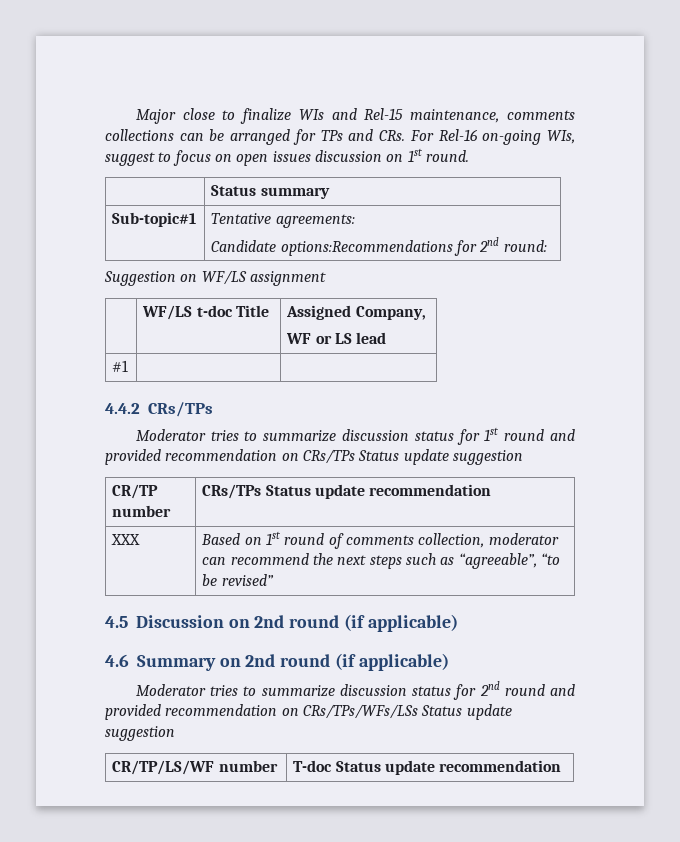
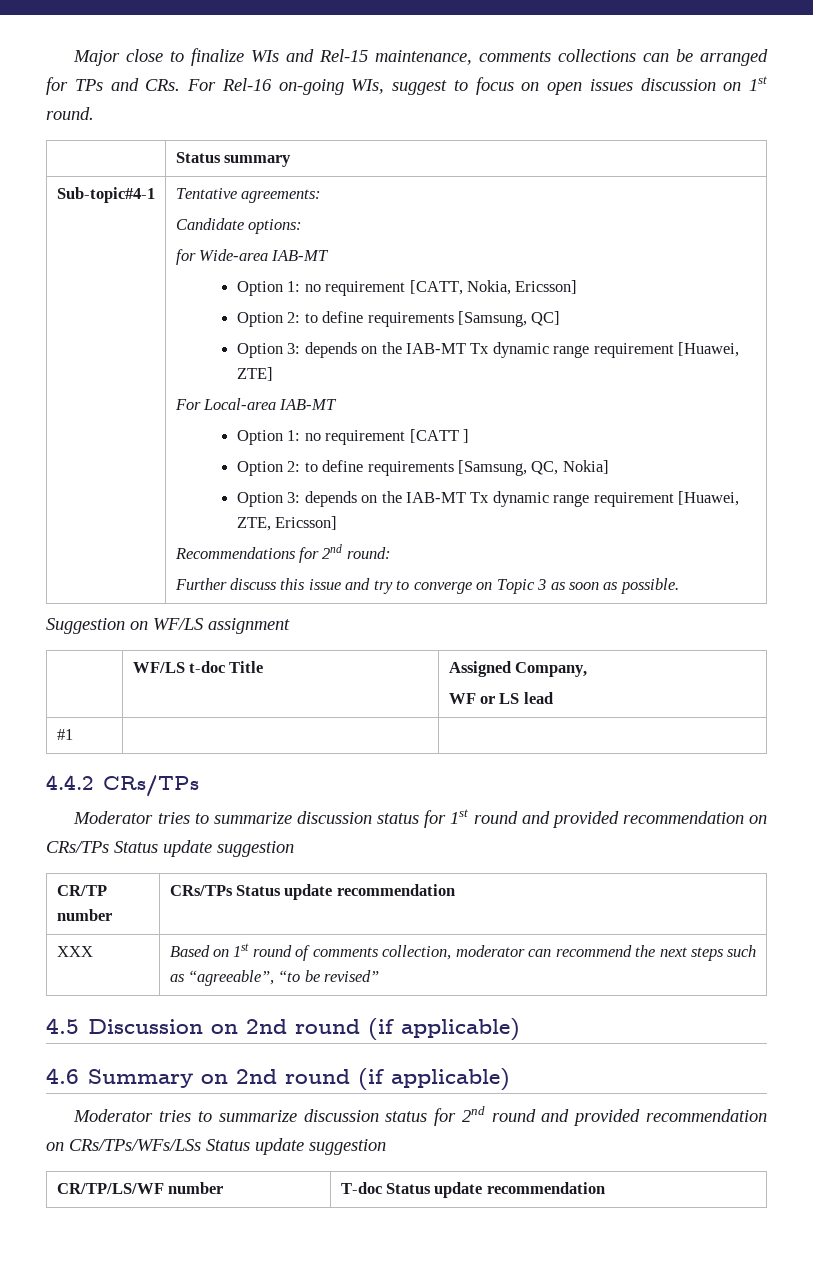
- Sub-topic#1
+ Sub-topic#4-1
- Candidate options:Recommendations for 2nd round:
+ Candidate options:
+ for Wide-area IAB-MT
+ Option 1: no requirement [CATT, Nokia, Ericsson]
+ Option 2: to define requirements [Samsung, QC]
+ Option 3: depends on the IAB-MT Tx dynamic range requirement [Huawei, ZTE]
+ For Local-area IAB-MT
+ Option 1: no requirement [CATT ]
+ Option 2: to define requirements [Samsung, QC, Nokia]
+ Option 3: depends on the IAB-MT Tx dynamic range requirement [Huawei, ZTE, Ericsson]
+ Recommendations for 2nd round:
+ Further discuss this issue and try to converge on Topic 3 as soon as possible.

